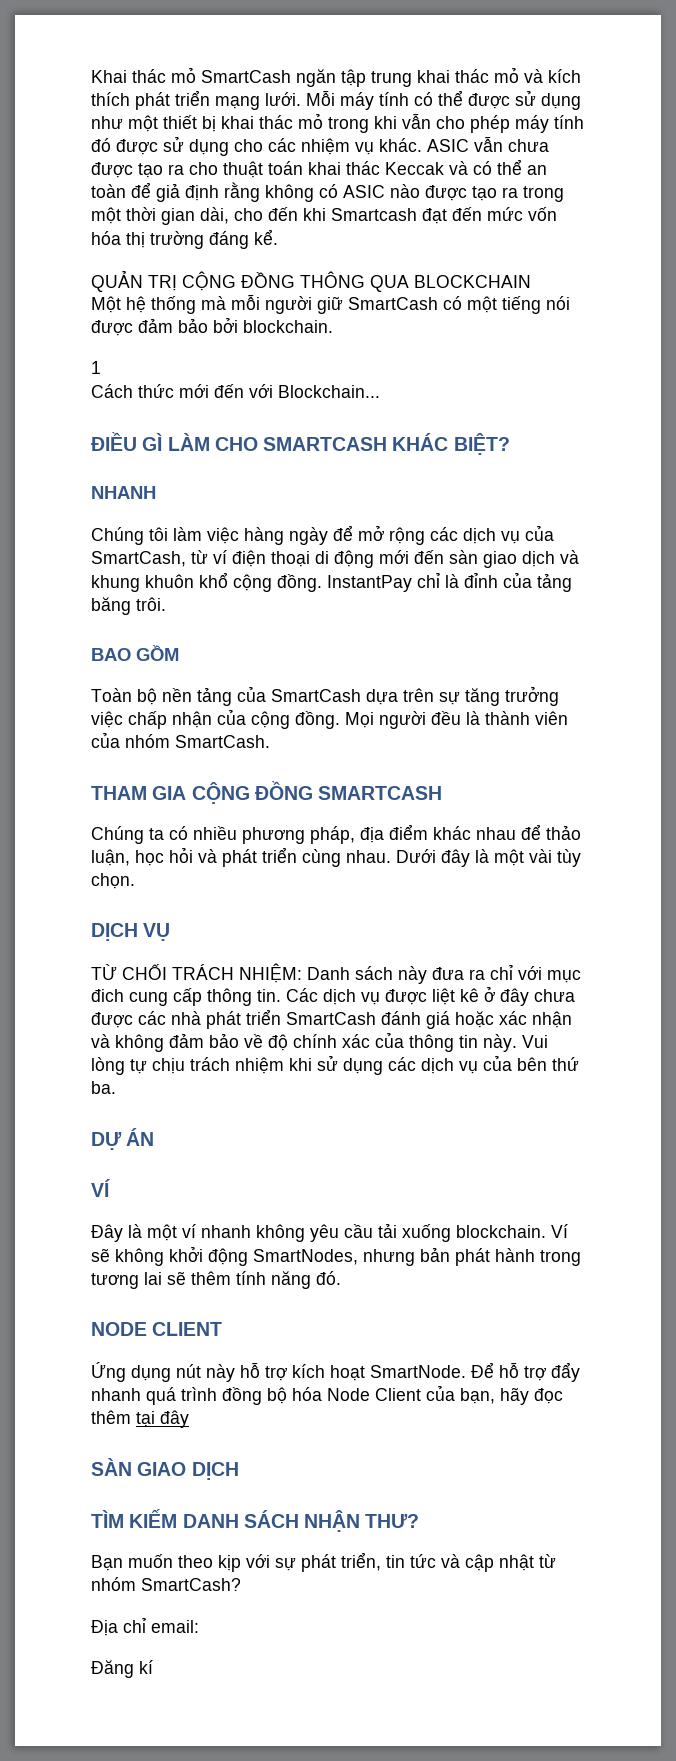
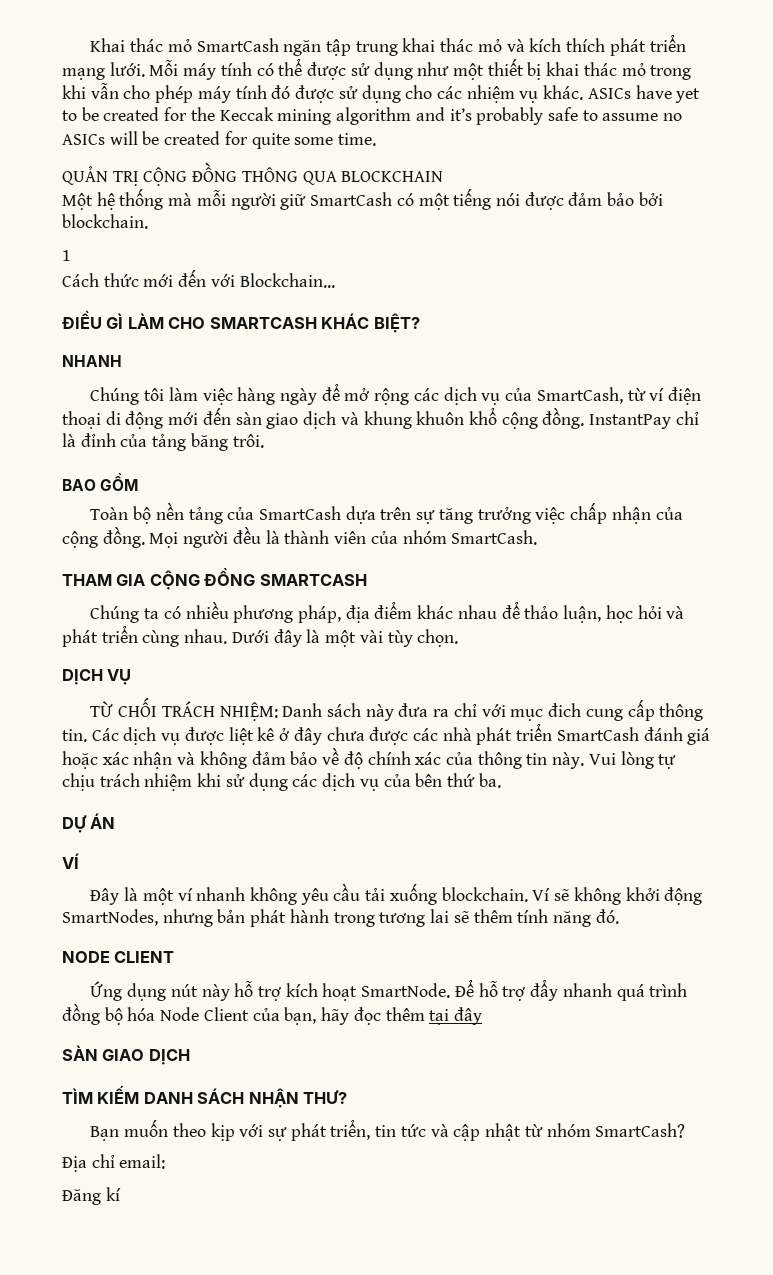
- ASIC vẫn chưa được tạo ra cho thuật toán khai thác Keccak và có thể an toàn để giả định rằng không có ASIC nào được tạo ra trong một thời gian dài, cho đến khi Smartcash đạt đến mức vốn hóa thị trường đáng kể.
+ ASICs have yet to be created for the Keccak mining algorithm and it’s probably safe to assume no ASICs will be created for quite some time.

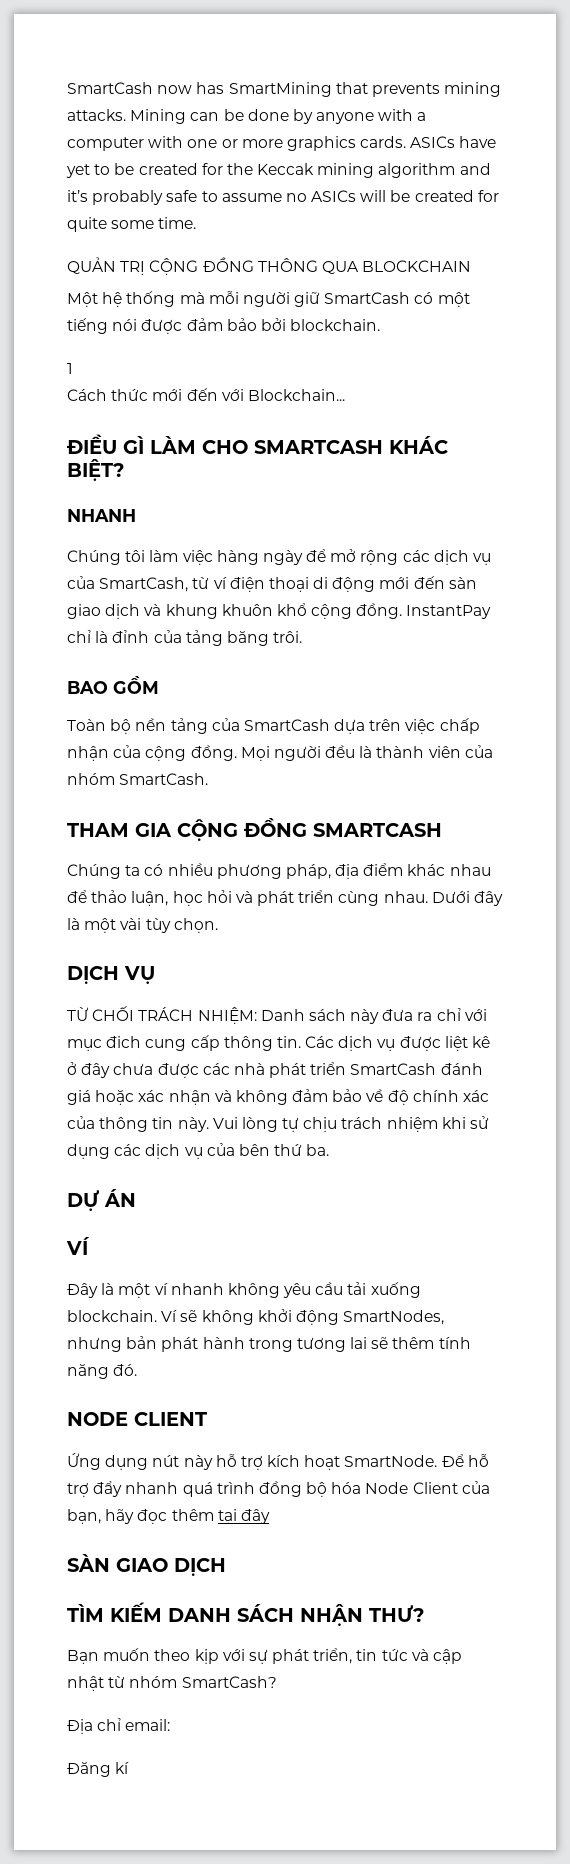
- Khai thác mỏ SmartCash ngăn tập trung khai thác mỏ và kích thích phát triển mạng lưới. Mỗi máy tính có thể được sử dụng như một thiết bị khai thác mỏ trong khi vẫn cho phép máy tính đó được sử dụng cho các nhiệm vụ khác.
+ SmartCash now has SmartMining that prevents mining attacks. Mining can be done by anyone with a computer with one or more graphics cards.
- Toàn bộ nền tảng của SmartCash dựa trên sự tăng trưởng việc chấp nhận của cộng đồng.
+ Toàn bộ nền tảng của SmartCash dựa trên việc chấp nhận của cộng đồng.

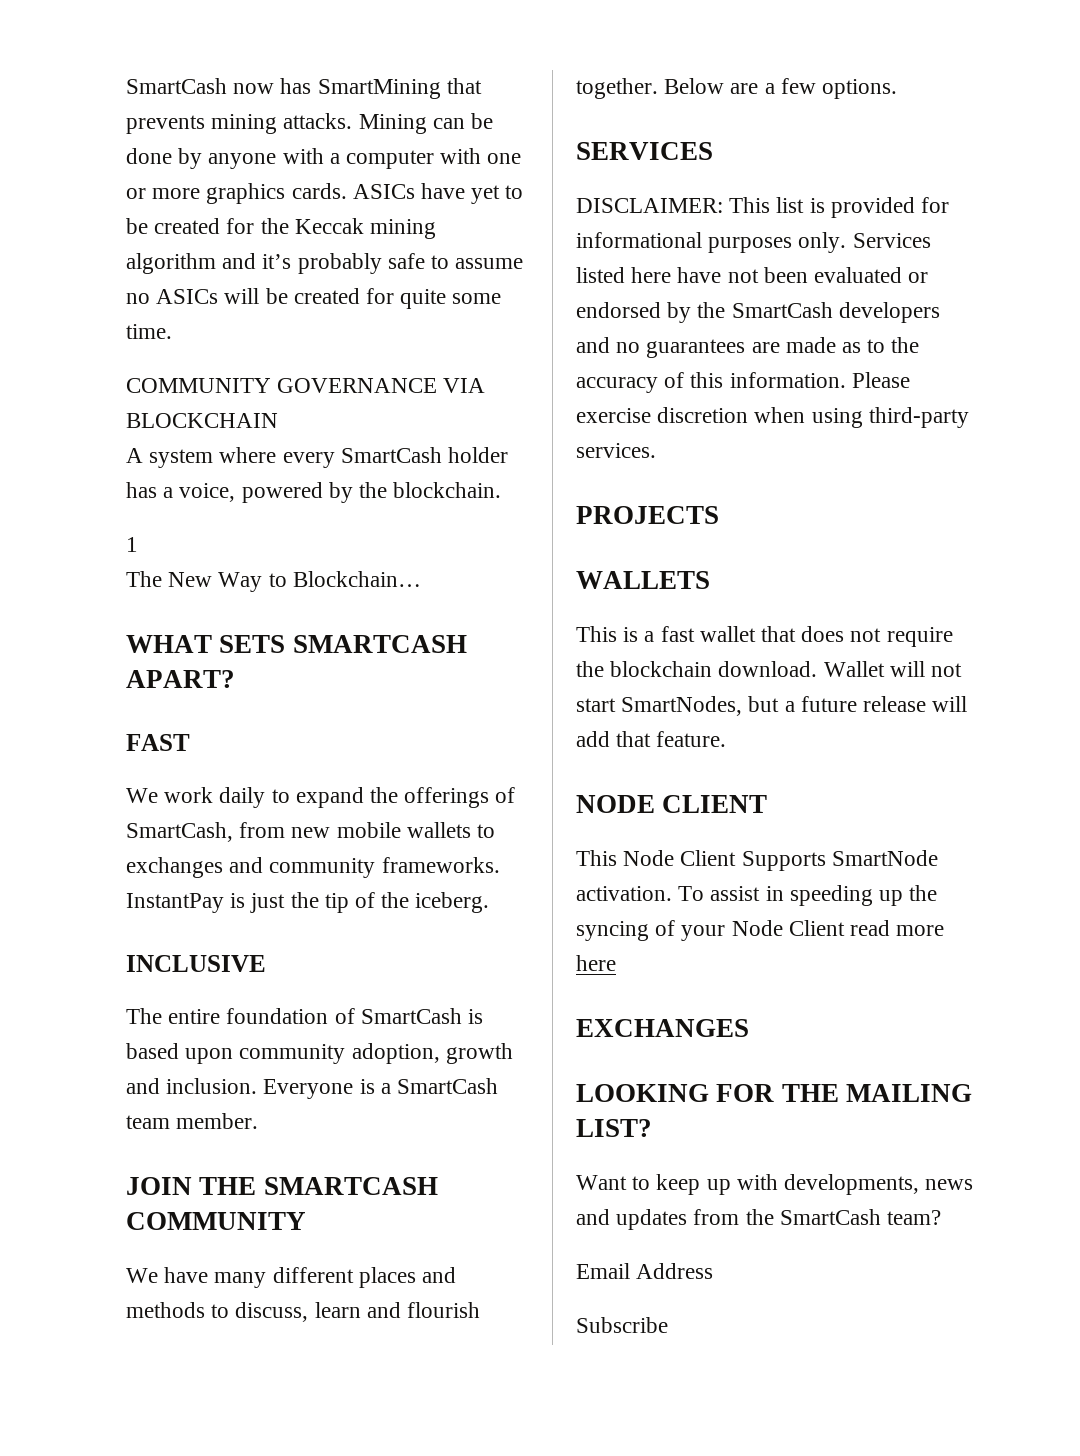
- QUẢN TRỊ CỘNG ĐỒNG THÔNG QUA BLOCKCHAIN
- Một hệ thống mà mỗi người giữ SmartCash có một tiếng nói được đảm bảo bởi blockchain.
+ COMMUNITY GOVERNANCE VIA BLOCKCHAIN
+ A system where every SmartCash holder has a voice, powered by the blockchain.
  1
- Cách thức mới đến với Blockchain...
- ĐIỀU GÌ LÀM CHO SMARTCASH KHÁC BIỆT?
- NHANH
- Chúng tôi làm việc hàng ngày để mở rộng các dịch vụ của SmartCash, từ ví điện thoại di động mới đến sàn giao dịch và khung khuôn khổ cộng đồng. InstantPay chỉ là đỉnh của tảng băng trôi.
- BAO GỒM
- Toàn bộ nền tảng của SmartCash dựa trên việc chấp nhận của cộng đồng. Mọi người đều là thành viên của nhóm SmartCash.
- THAM GIA CỘNG ĐỒNG SMARTCASH
- Chúng ta có nhiều phương pháp, địa điểm khác nhau để thảo luận, học hỏi và phát triển cùng nhau. Dưới đây là một vài tùy chọn.
- DỊCH VỤ
- TỪ CHỐI TRÁCH NHIỆM: Danh sách này đưa ra chỉ với mục đich cung cấp thông tin. Các dịch vụ được liệt kê ở đây chưa được các nhà phát triển SmartCash đánh giá hoặc xác nhận và không đảm bảo về độ chính xác của thông tin này. Vui lòng tự chịu trách nhiệm khi sử dụng các dịch vụ của bên thứ ba.
- DỰ ÁN
- VÍ
- Đây là một ví nhanh không yêu cầu tải xuống blockchain. Ví sẽ không khởi động SmartNodes, nhưng bản phát hành trong tương lai sẽ thêm tính năng đó.
+ The New Way to Blockchain…
+ WHAT SETS SMARTCASH APART?
+ FAST
+ We work daily to expand the offerings of SmartCash, from new mobile wallets to exchanges and community frameworks. InstantPay is just the tip of the iceberg.
+ INCLUSIVE
+ The entire foundation of SmartCash is based upon community adoption, growth and inclusion. Everyone is a SmartCash team member.
+ JOIN THE SMARTCASH COMMUNITY
+ We have many different places and methods to discuss, learn and flourish together. Below are a few options.
+ SERVICES
+ DISCLAIMER: This list is provided for informational purposes only. Services listed here have not been evaluated or endorsed by the SmartCash developers and no guarantees are made as to the accuracy of this information. Please exercise discretion when using third-party services.
+ PROJECTS
+ WALLETS
+ This is a fast wallet that does not require the blockchain download. Wallet will not start SmartNodes, but a future release will add that feature.
  NODE CLIENT
- Ứng dụng nút này hỗ trợ kích hoạt SmartNode. Để hỗ trợ đẩy nhanh quá trình đồng bộ hóa Node Client của bạn, hãy đọc thêm tại đây
- SÀN GIAO DỊCH
- TÌM KIẾM DANH SÁCH NHẬN THƯ?
- Bạn muốn theo kịp với sự phát triển, tin tức và cập nhật từ nhóm SmartCash?
- Địa chỉ email:
- Đăng kí
+ This Node Client Supports SmartNode activation. To assist in speeding up the syncing of your Node Client read more here
+ EXCHANGES
+ LOOKING FOR THE MAILING LIST?
+ Want to keep up with developments, news and updates from the SmartCash team?
+ Email Address
+ Subscribe

